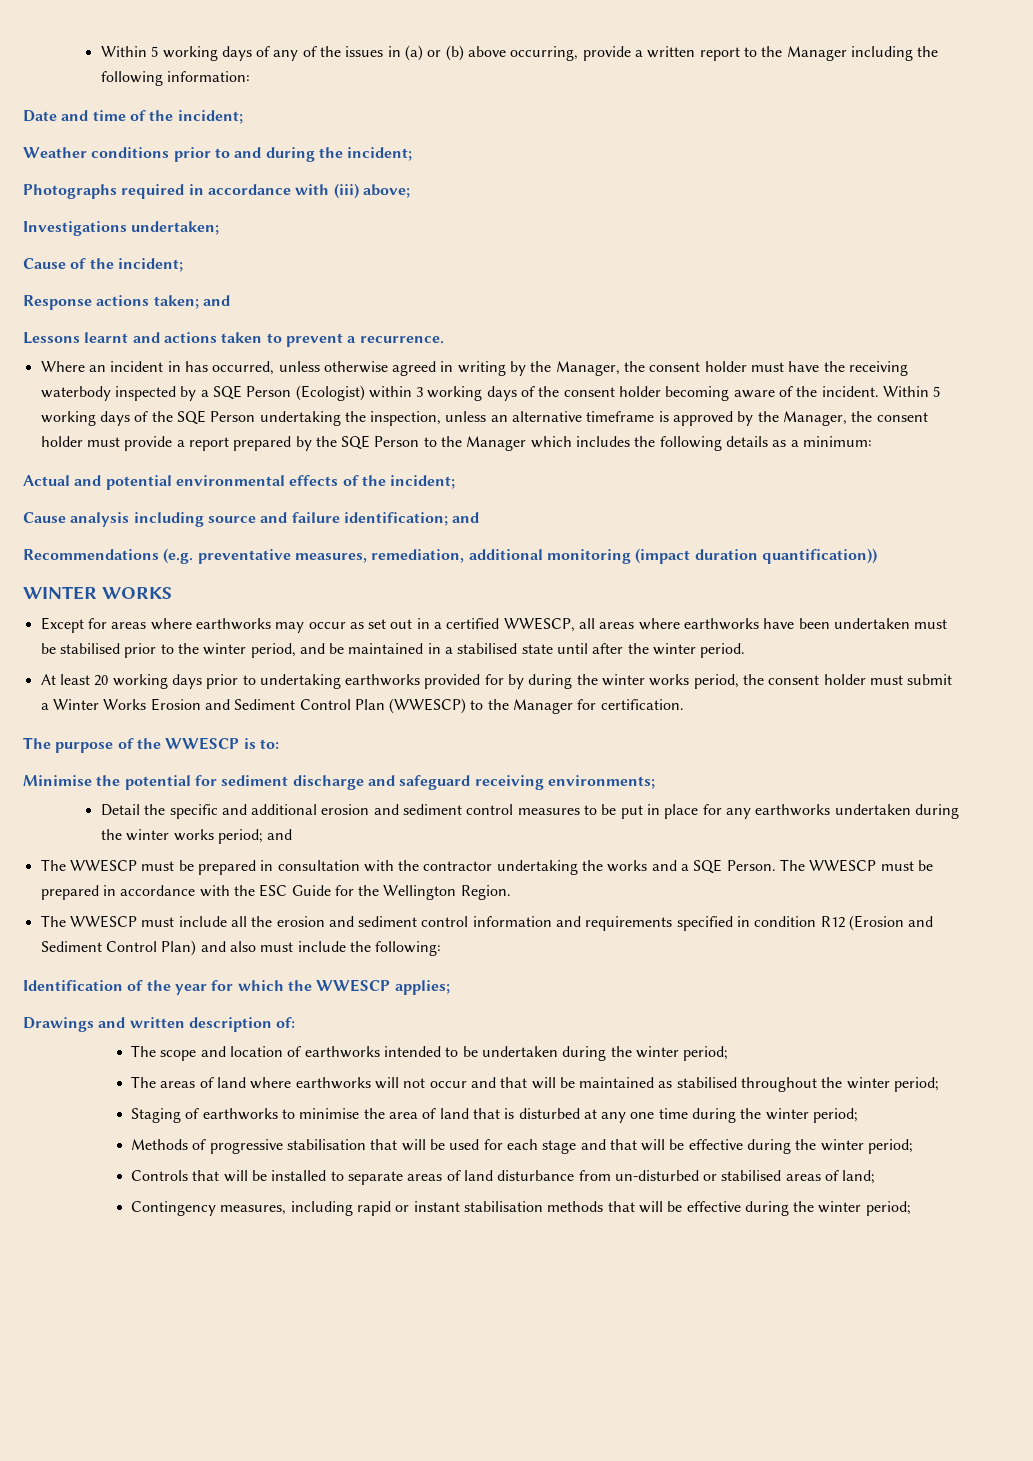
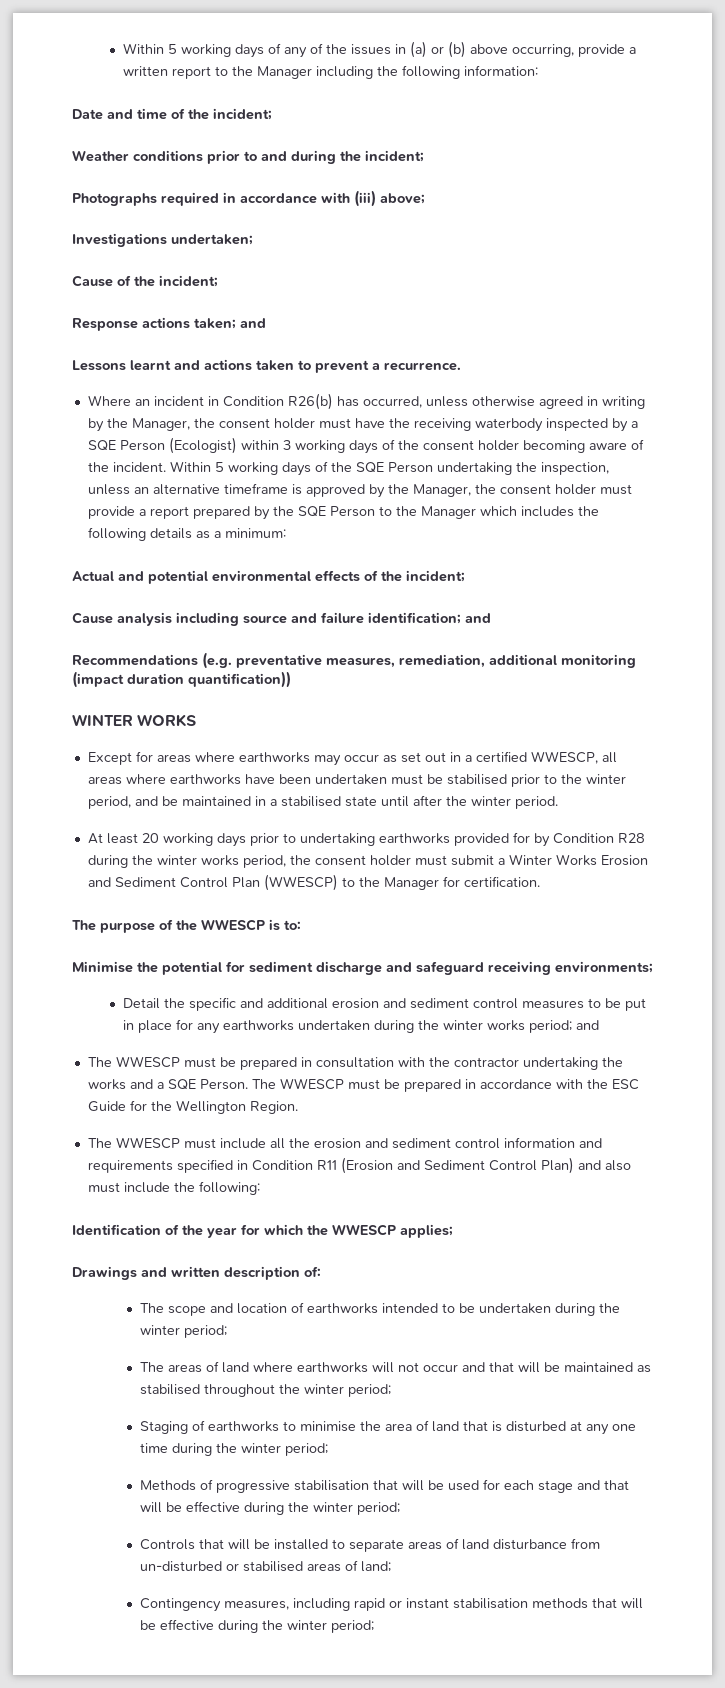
- Where an incident in has occurred, unless otherwise agreed in writing by the Manager, the consent holder must have the receiving waterbody inspected by a SQE Person (Ecologist) within 3 working days of the consent holder becoming aware of the incident.
+ Where an incident in Condition R26(b) has occurred, unless otherwise agreed in writing by the Manager, the consent holder must have the receiving waterbody inspected by a SQE Person (Ecologist) within 3 working days of the consent holder becoming aware of the incident.
- At least 20 working days prior to undertaking earthworks provided for by during the winter works period, the consent holder must submit a Winter Works Erosion and Sediment Control Plan (WWESCP) to the Manager for certification.
+ At least 20 working days prior to undertaking earthworks provided for by Condition R28 during the winter works period, the consent holder must submit a Winter Works Erosion and Sediment Control Plan (WWESCP) to the Manager for certification.
- The WWESCP must include all the erosion and sediment control information and requirements specified in condition R12 (Erosion and Sediment Control Plan) and also must include the following:
+ The WWESCP must include all the erosion and sediment control information and requirements specified in Condition R11 (Erosion and Sediment Control Plan) and also must include the following:

